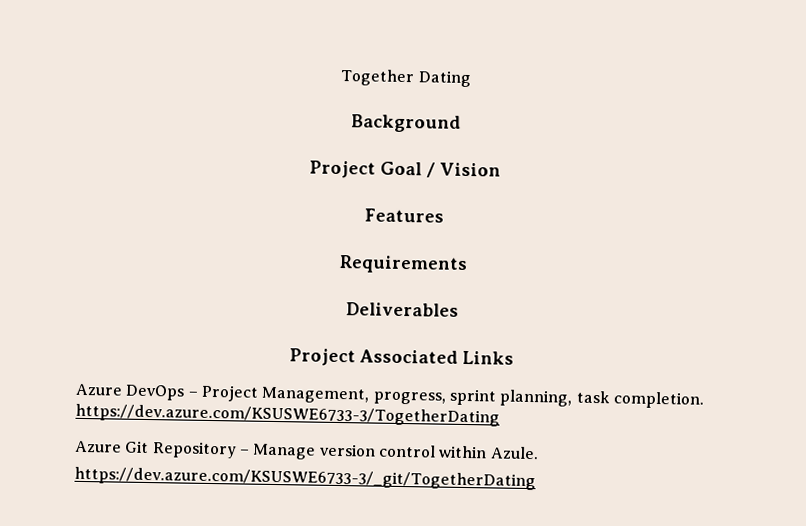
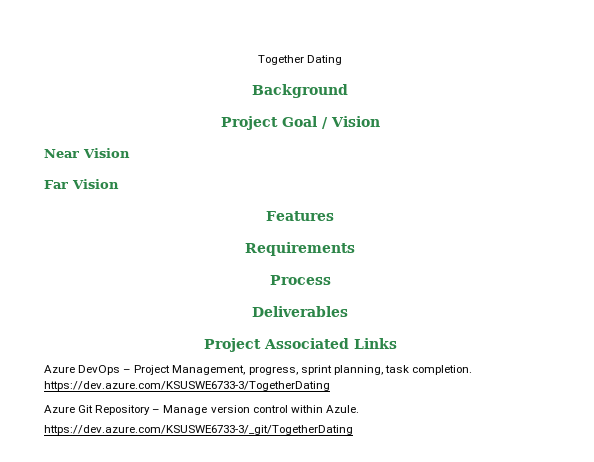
+ Near Vision
+ Far Vision
+ Process

